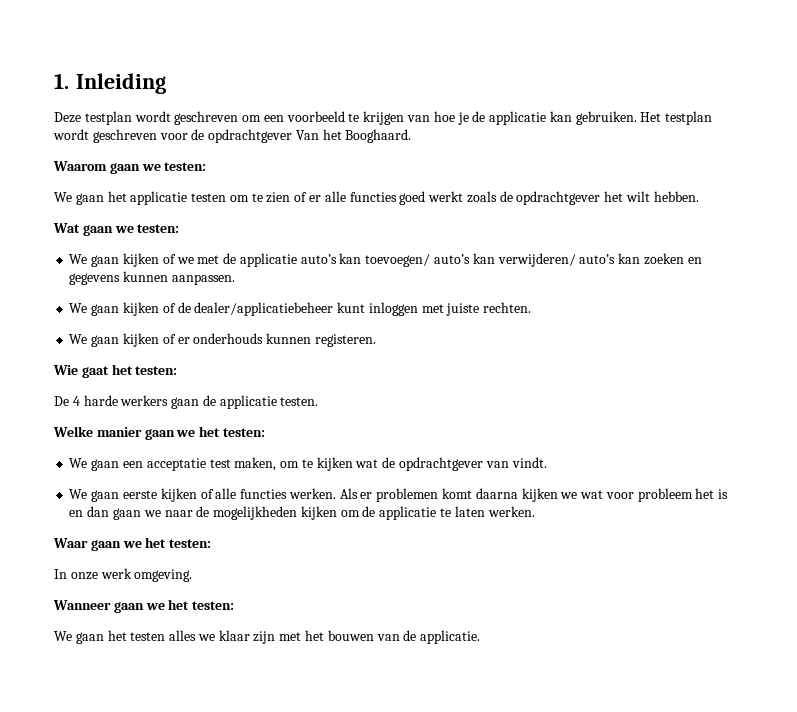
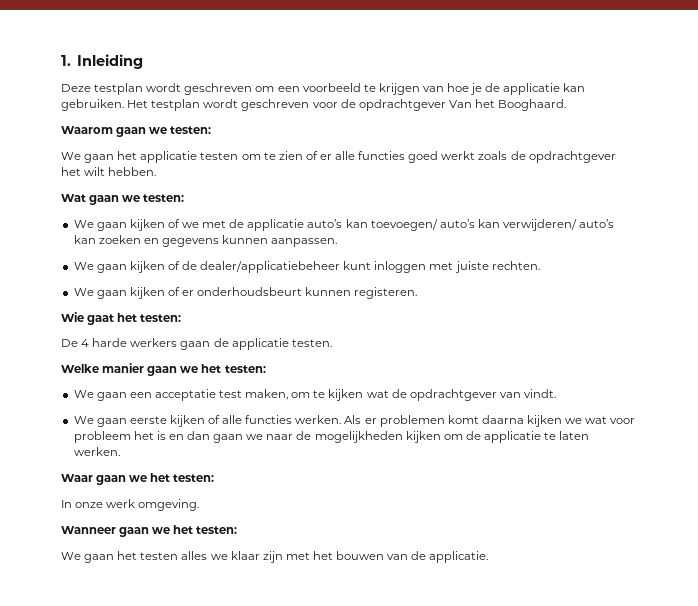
- We gaan kijken of er onderhouds kunnen registeren.
+ We gaan kijken of er onderhoudsbeurt kunnen registeren.

